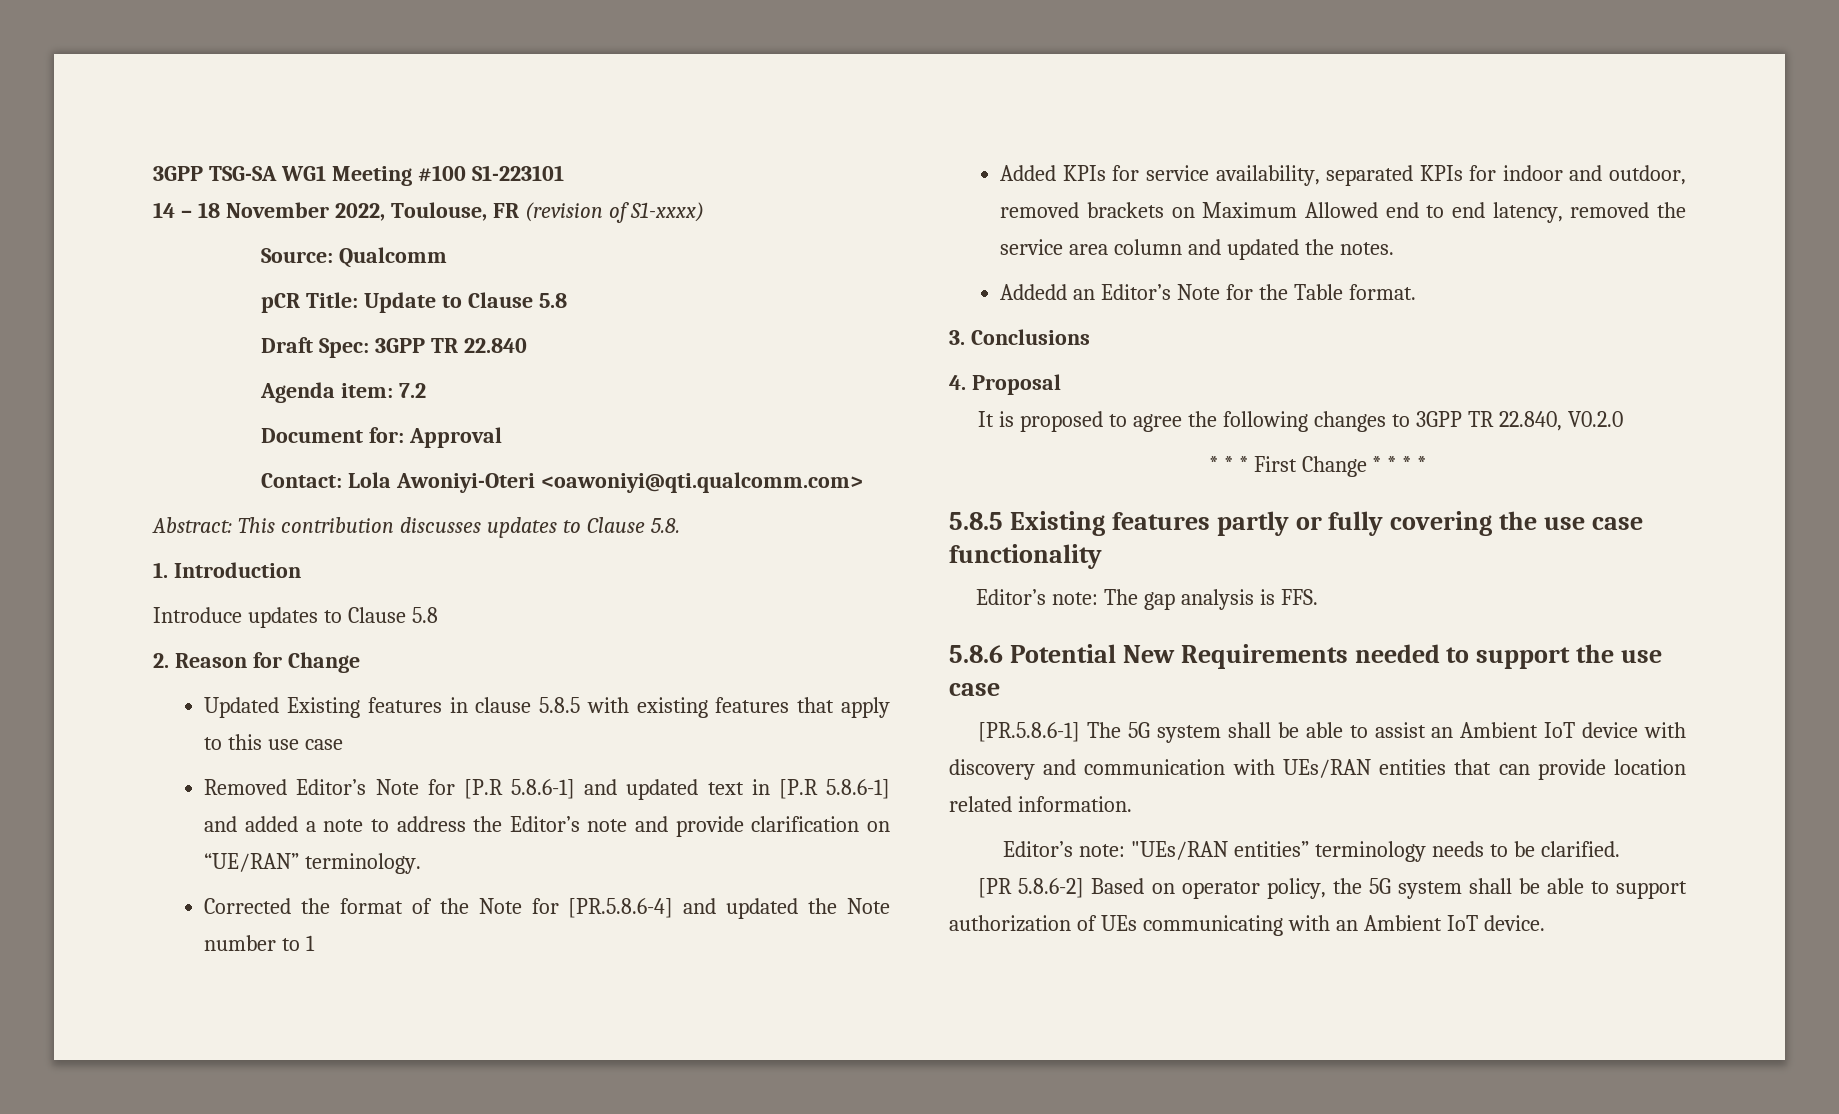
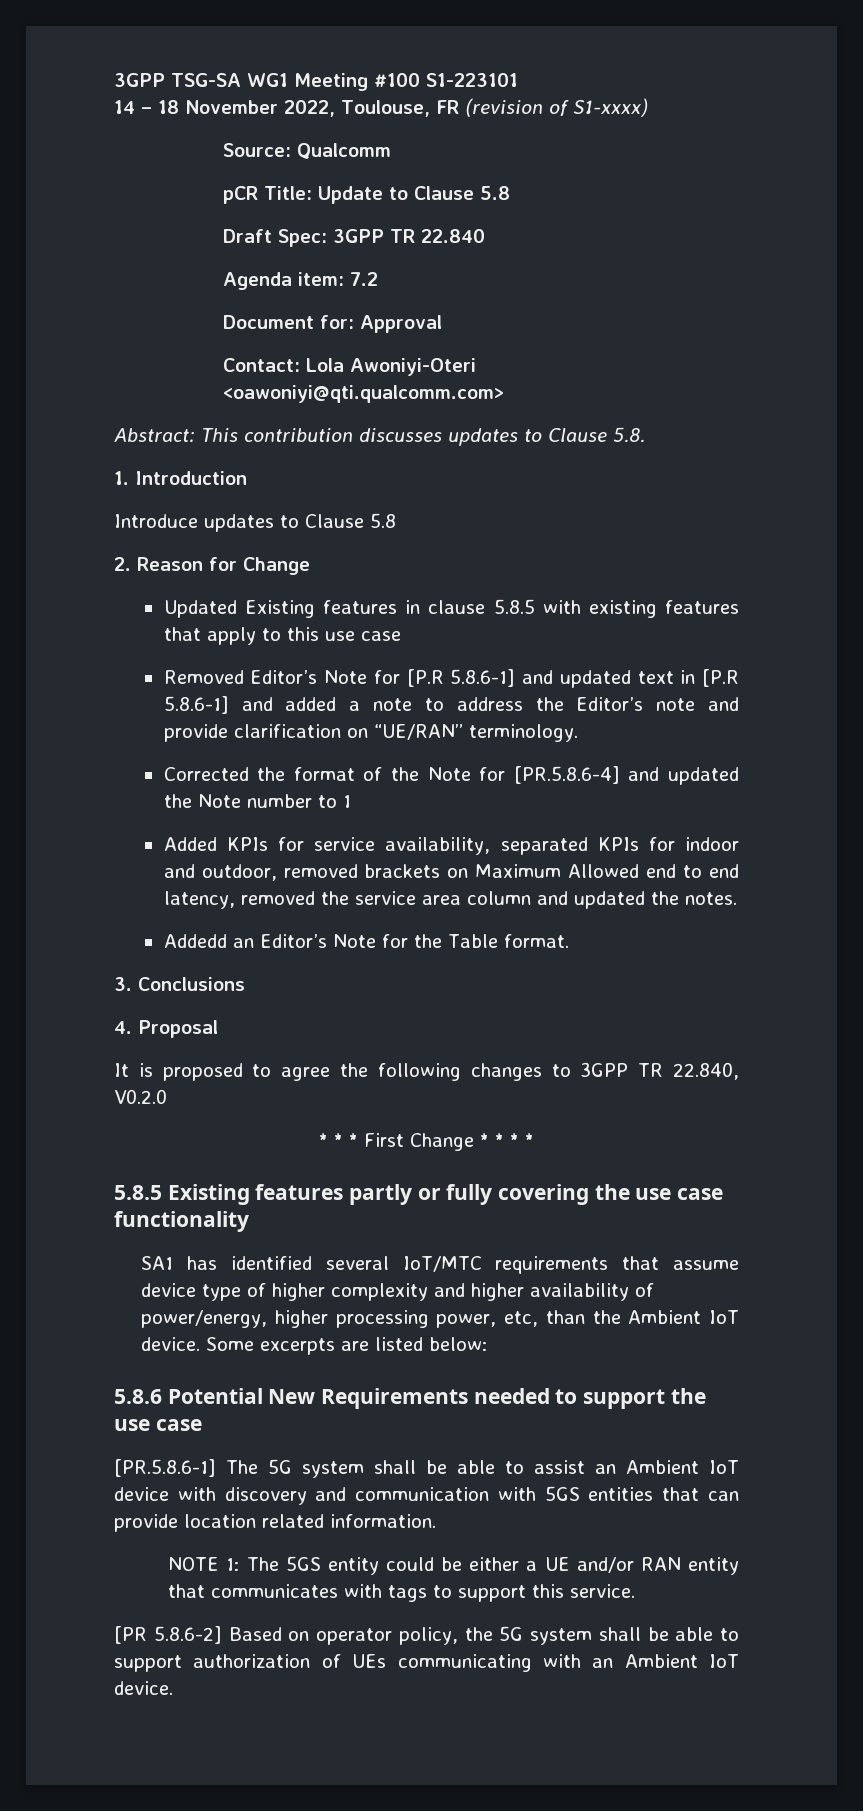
- Editor’s note: The gap analysis is FFS.
+ SA1 has identified several IoT/MTC requirements that assume device type of higher complexity and higher availability of power/energy, higher processing power, etc, than the Ambient IoT device. Some excerpts are listed below:
- [PR.5.8.6-1] The 5G system shall be able to assist an Ambient IoT device with discovery and communication with UEs/RAN entities that can provide location related information.
+ [PR.5.8.6-1] The 5G system shall be able to assist an Ambient IoT device with discovery and communication with 5GS entities that can provide location related information.
- Editor’s note: "UEs/RAN entities” terminology needs to be clarified.
+ NOTE 1: The 5GS entity could be either a UE and/or RAN entity that communicates with tags to support this service.

